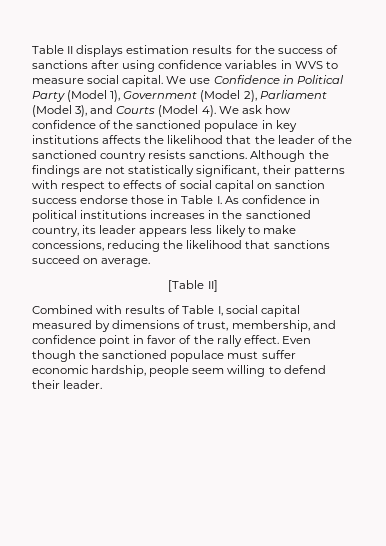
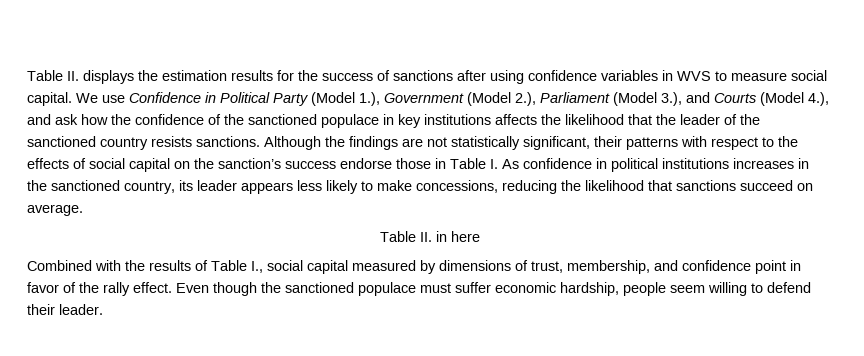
- Table II displays estimation results for the success of sanctions after using confidence variables in WVS to measure social capital.
+ Table II. displays the estimation results for the success of sanctions after using confidence variables in WVS to measure social capital.
- We use Confidence in Political Party (Model 1), Government (Model 2), Parliament (Model 3), and Courts (Model 4). We ask how confidence of the sanctioned populace in key institutions affects the likelihood that the leader of the sanctioned country resists sanctions.
+ We use Confidence in Political Party (Model 1.), Government (Model 2.), Parliament (Model 3.), and Courts (Model 4.), and ask how the confidence of the sanctioned populace in key institutions affects the likelihood that the leader of the sanctioned country resists sanctions.
- Although the findings are not statistically significant, their patterns with respect to effects of social capital on sanction success endorse those in Table I. As confidence in political institutions increases in the sanctioned country, its leader appears less likely to make concessions, reducing the likelihood that sanctions succeed on average.
+ Although the findings are not statistically significant, their patterns with respect to the effects of social capital on the sanction’s success endorse those in Table I. As confidence in political institutions increases in the sanctioned country, its leader appears less likely to make concessions, reducing the likelihood that sanctions succeed on average.
- [Table II]
+ Table II. in here
- Combined with results of Table I, social capital measured by dimensions of trust, membership, and confidence point in favor of the rally effect.
+ Combined with the results of Table I., social capital measured by dimensions of trust, membership, and confidence point in favor of the rally effect.

